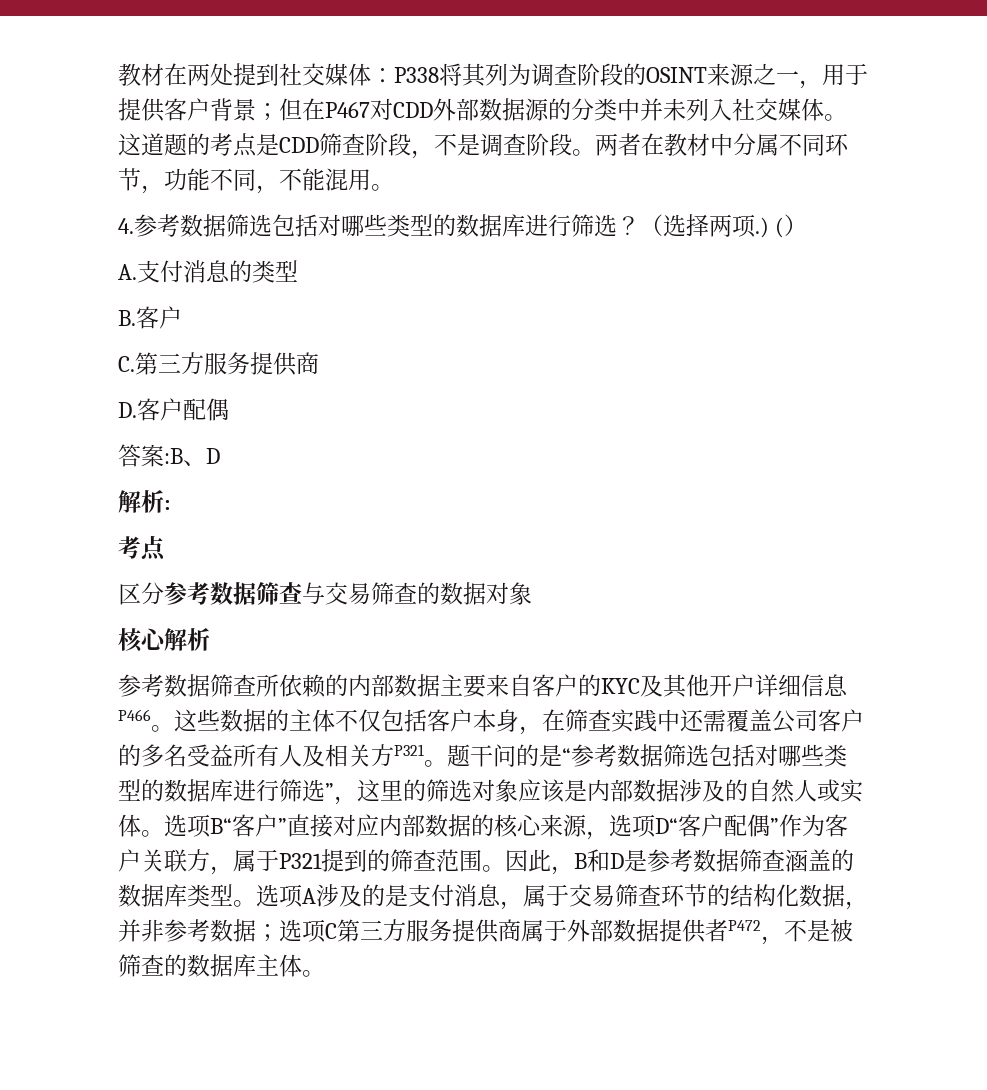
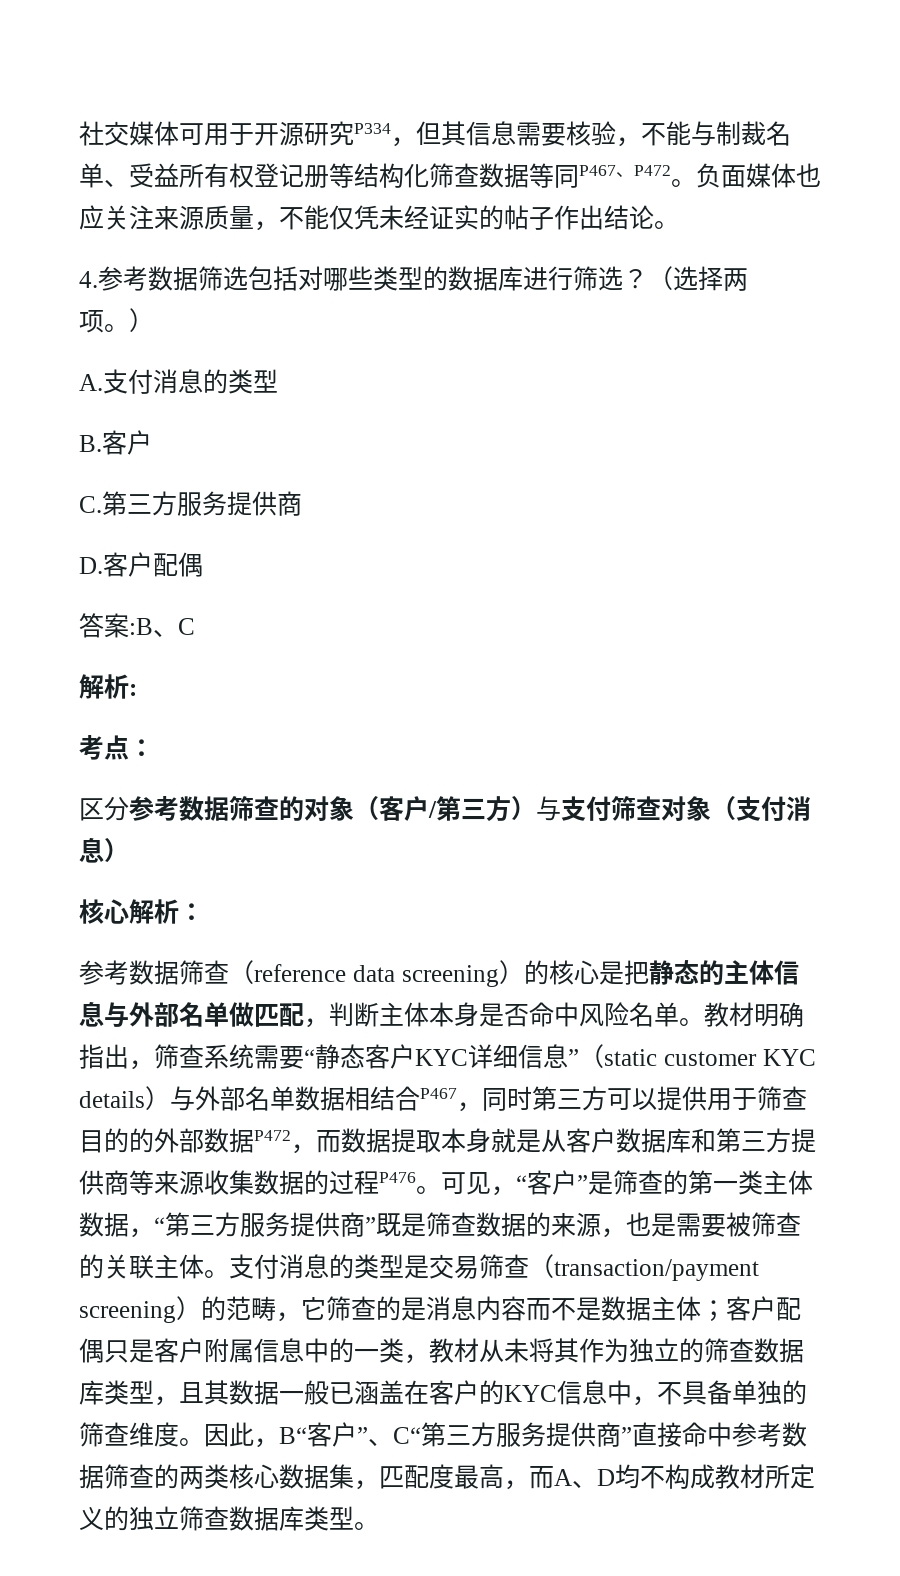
- 教材在两处提到社交媒体：P338将其列为调查阶段的OSINT来源之一，用于提供客户背景；但在P467对CDD外部数据源的分类中并未列入社交媒体。这道题的考点是CDD筛查阶段，不是调查阶段。两者在教材中分属不同环节，功能不同，不能混用。
+ 社交媒体可用于开源研究P334，但其信息需要核验，不能与制裁名单、受益所有权登记册等结构化筛查数据等同P467、P472。负面媒体也应关注来源质量，不能仅凭未经证实的帖子作出结论。
- （选择两项.) (）
+ （选择两项。）
- 答案:B、D
+ 答案:B、C
  解析:
- 考点
+ 考点：
- 区分参考数据筛查与交易筛查的数据对象
+ 区分参考数据筛查的对象（客户/第三方）与支付筛查对象（支付消息）
- 核心解析
- 参考数据筛查所依赖的内部数据主要来自客户的KYC及其他开户详细信息P466。这些数据的主体不仅包括客户本身，在筛查实践中还需覆盖公司客户的多名受益所有人及相关方P321。题干问的是“参考数据筛选包括对哪些类型的数据库进行筛选”，这里的筛选对象应该是内部数据涉及的自然人或实体。选项B“客户”直接对应内部数据的核心来源，选项D“客户配偶”作为客户关联方，属于P321提到的筛查范围。因此，B和D是参考数据筛查涵盖的数据库类型。选项A涉及的是支付消息，属于交易筛查环节的结构化数据，并非参考数据；选项C第三方服务提供商属于外部数据提供者P472，不是被筛查的数据库主体。
+ 核心解析：
+ 参考数据筛查（reference data screening）的核心是把静态的主体信息与外部名单做匹配，判断主体本身是否命中风险名单。教材明确指出，筛查系统需要“静态客户KYC详细信息”（static customer KYC details）与外部名单数据相结合P467，同时第三方可以提供用于筛查目的的外部数据P472，而数据提取本身就是从客户数据库和第三方提供商等来源收集数据的过程P476。可见，“客户”是筛查的第一类主体数据，“第三方服务提供商”既是筛查数据的来源，也是需要被筛查的关联主体。支付消息的类型是交易筛查（transaction/payment screening）的范畴，它筛查的是消息内容而不是数据主体；客户配偶只是客户附属信息中的一类，教材从未将其作为独立的筛查数据库类型，且其数据一般已涵盖在客户的KYC信息中，不具备单独的筛查维度。因此，B“客户”、C“第三方服务提供商”直接命中参考数据筛查的两类核心数据集，匹配度最高，而A、D均不构成教材所定义的独立筛查数据库类型。

